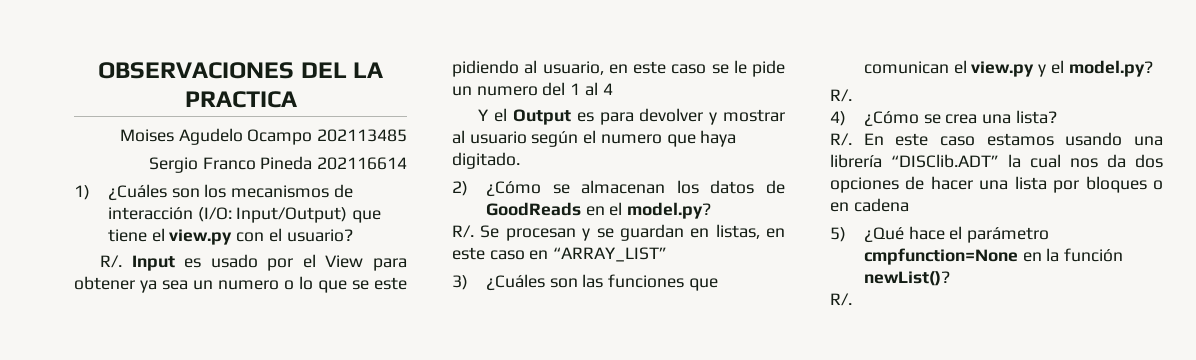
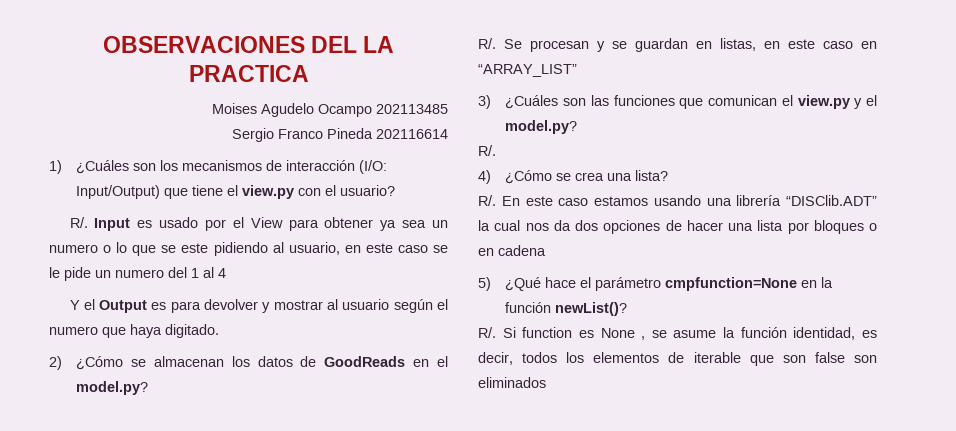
  5) ¿Qué hace el parámetro cmpfunction=None en la función newList()?
- R/.
+ R/. Si function es None , se asume la función identidad, es decir, todos los elementos de iterable que son false son eliminados

